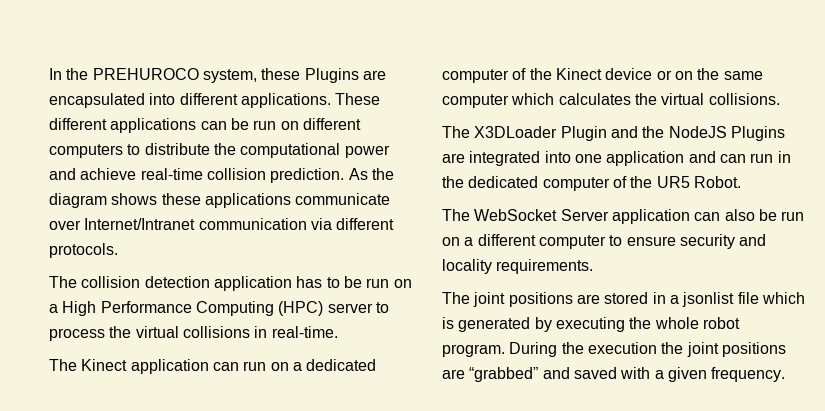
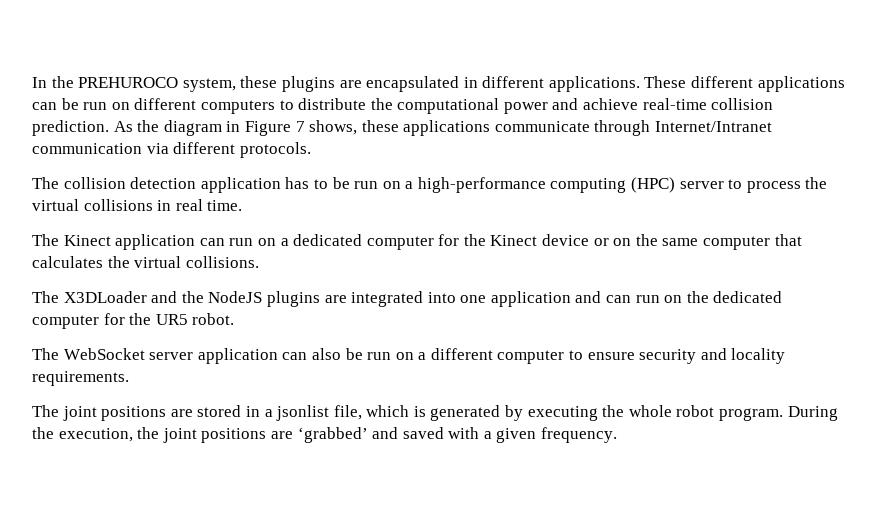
- In the PREHUROCO system, these Plugins are encapsulated into different applications.
+ In the PREHUROCO system, these plugins are encapsulated in different applications.
- As the diagram shows these applications communicate over Internet/Intranet communication via different protocols.
+ As the diagram in Figure 7 shows, these applications communicate through Internet/Intranet communication via different protocols.
- The collision detection application has to be run on a High Performance Computing (HPC) server to process the virtual collisions in real-time.
+ The collision detection application has to be run on a high-performance computing (HPC) server to process the virtual collisions in real time.
- The Kinect application can run on a dedicated computer of the Kinect device or on the same computer which calculates the virtual collisions.
+ The Kinect application can run on a dedicated computer for the Kinect device or on the same computer that calculates the virtual collisions.
- The X3DLoader Plugin and the NodeJS Plugins are integrated into one application and can run in the dedicated computer of the UR5 Robot.
+ The X3DLoader and the NodeJS plugins are integrated into one application and can run on the dedicated computer for the UR5 robot.
- The WebSocket Server application can also be run on a different computer to ensure security and locality requirements.
+ The WebSocket server application can also be run on a different computer to ensure security and locality requirements.
- The joint positions are stored in a jsonlist file which is generated by executing the whole robot program.
+ The joint positions are stored in a jsonlist file, which is generated by executing the whole robot program.
- During the execution the joint positions are “grabbed” and saved with a given frequency.
+ During the execution, the joint positions are ‘grabbed’ and saved with a given frequency.

